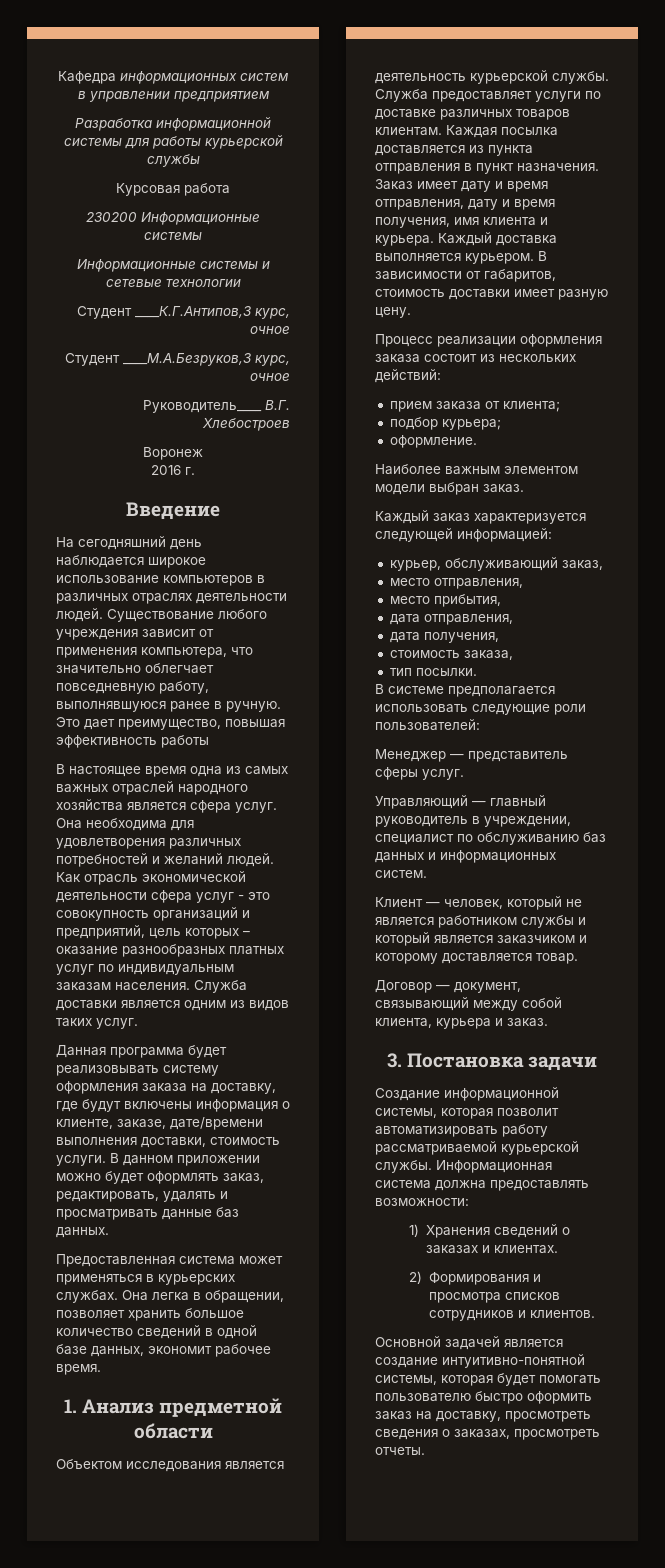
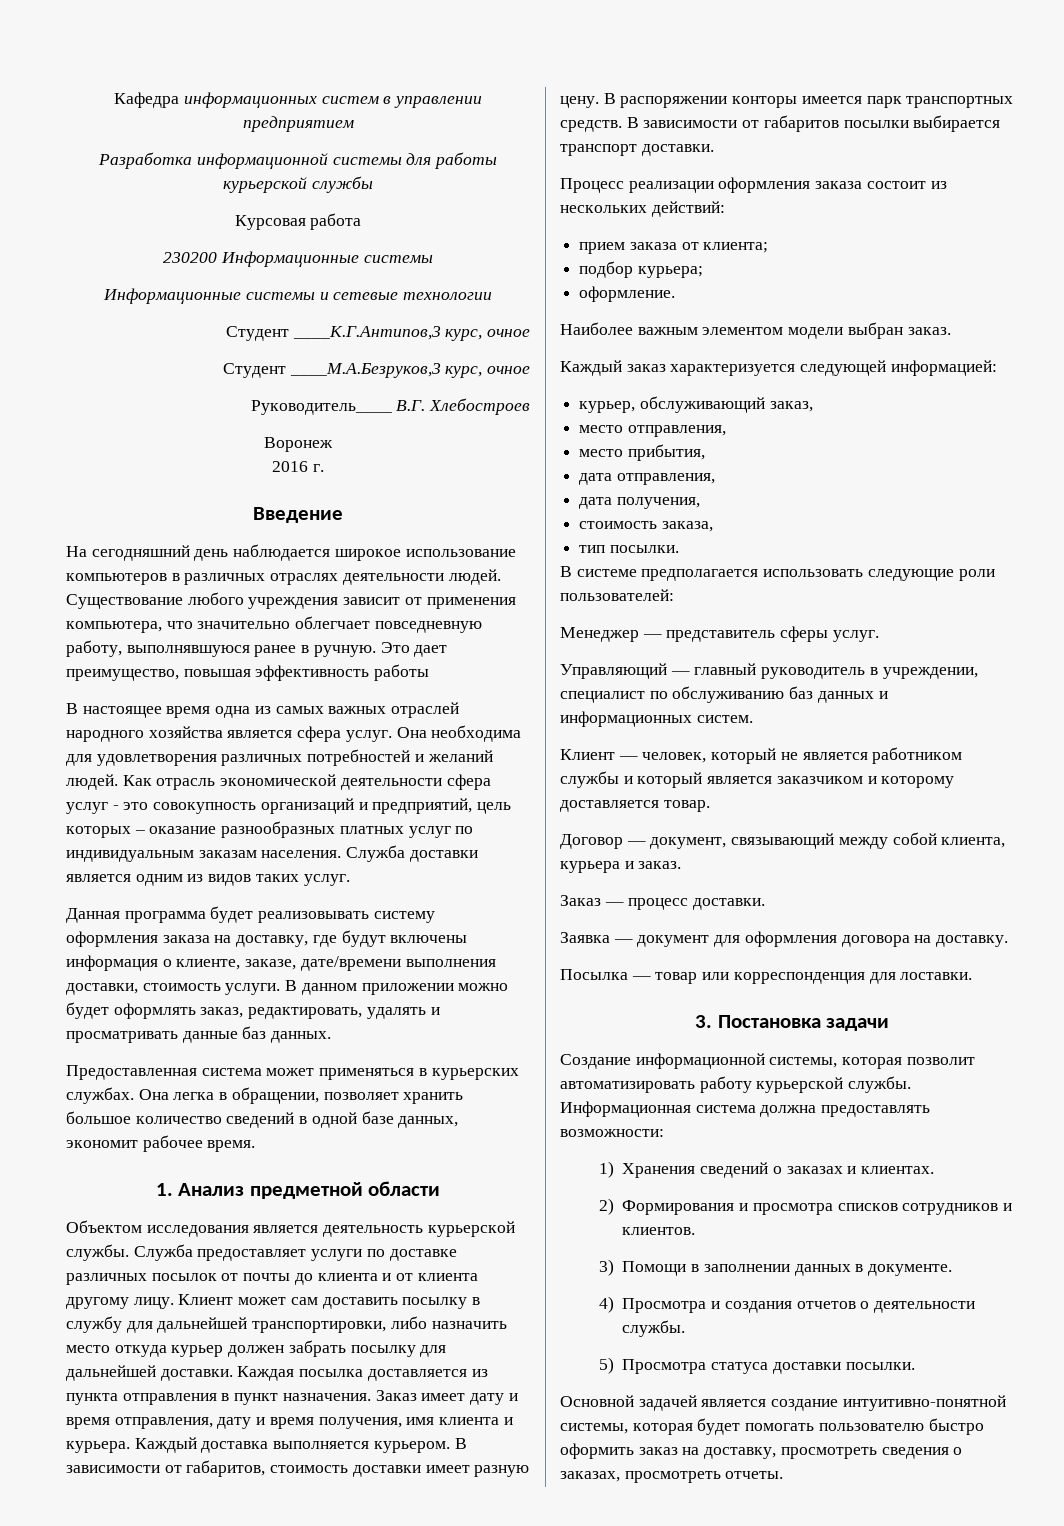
- Служба предоставляет услуги по доставке различных товаров клиентам.
+ Служба предоставляет услуги по доставке различных посылок от почты до клиента и от клиента другому лицу. Клиент может сам доставить посылку в службу для дальнейшей транспортировки, либо назначить место откуда курьер должен забрать посылку для дальнейшей доставки.
+ В распоряжении конторы имеется парк транспортных средств. В зависимости от габаритов посылки выбирается транспорт доставки.
+ Заказ — процесс доставки.
+ Заявка — документ для оформления договора на доставку.
+ Посылка — товар или корреспонденция для лоставки.
- Создание информационной системы, которая позволит автоматизировать работу рассматриваемой курьерской службы.
+ Создание информационной системы, которая позволит автоматизировать работу курьерской службы.
+ 3) Помощи в заполнении данных в документе.
+ 4) Просмотра и создания отчетов о деятельности службы.
+ 5) Просмотра статуса доставки посылки.

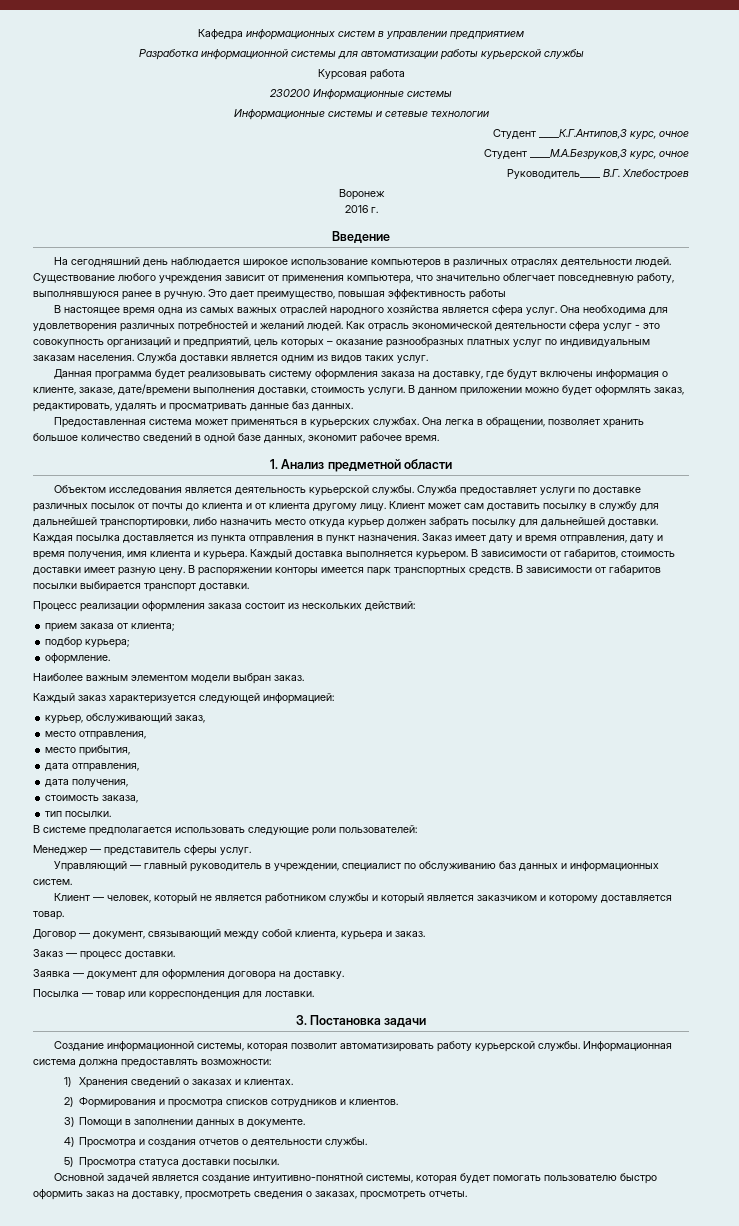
- Разработка информационной системы для работы курьерской службы
+ Разработка информационной системы для автоматизации работы курьерской службы

